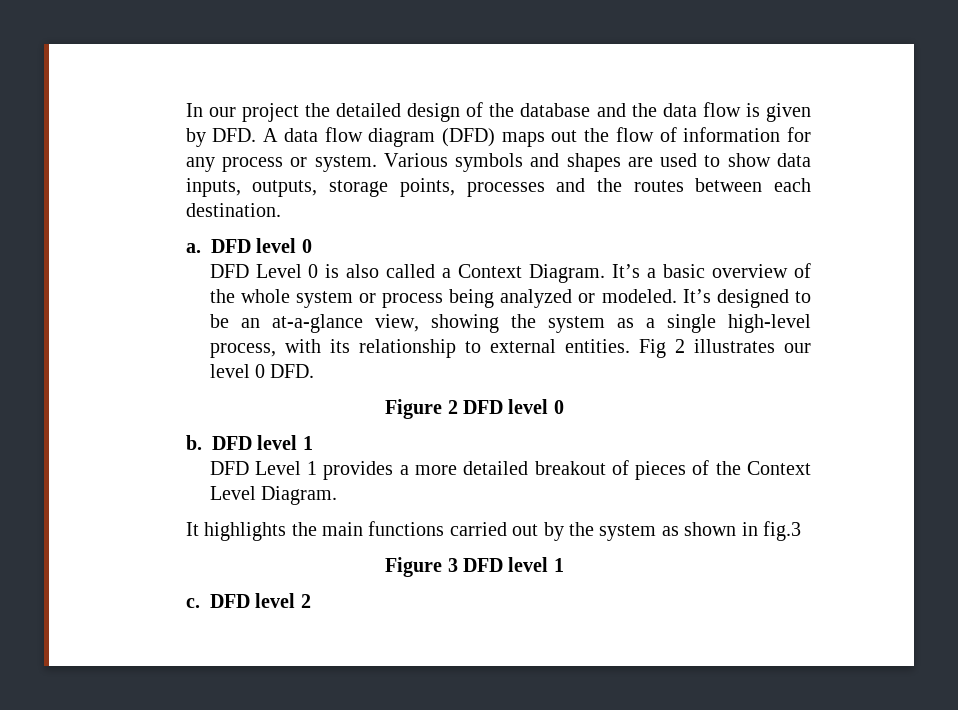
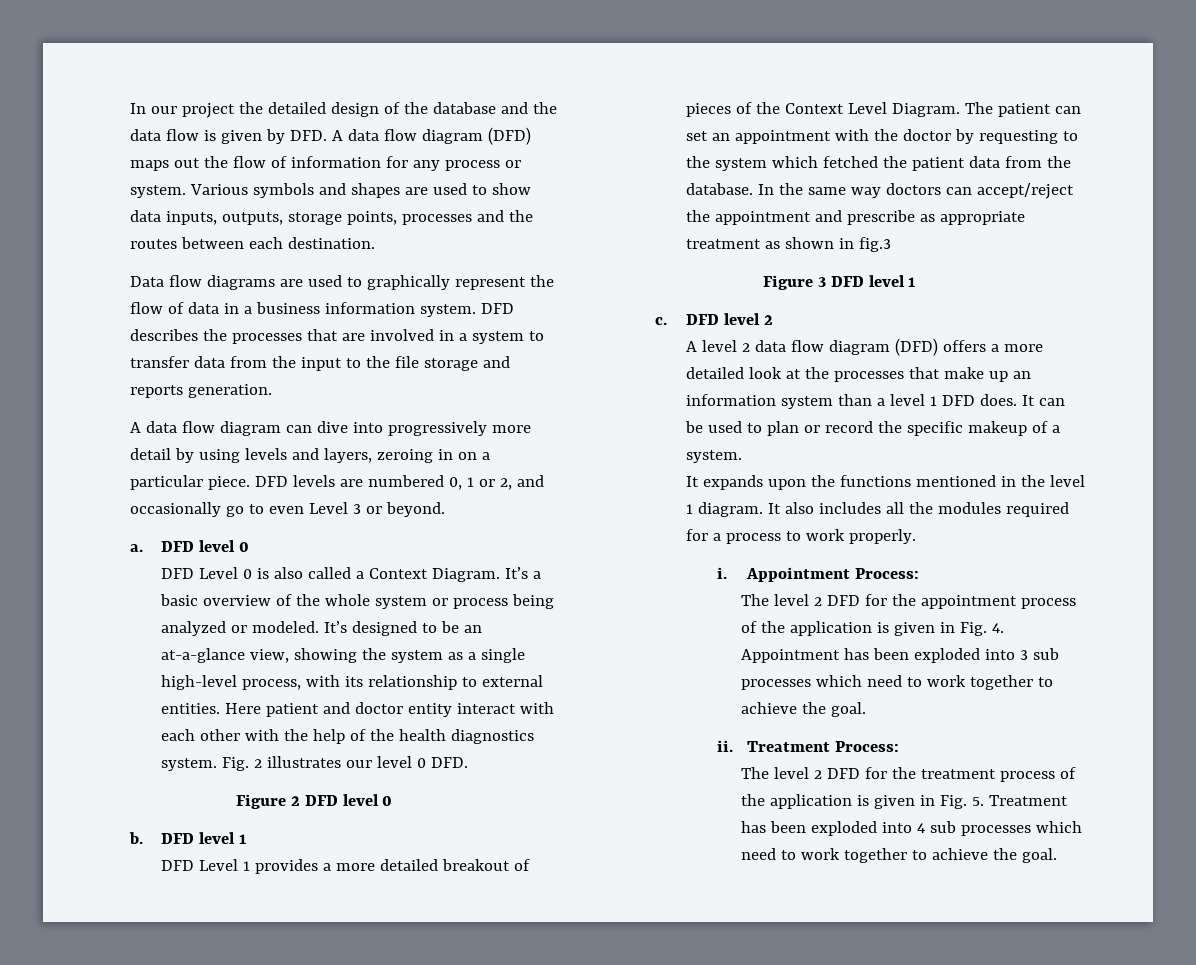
+ Data flow diagrams are used to graphically represent the flow of data in a business information system. DFD describes the processes that are involved in a system to transfer data from the input to the file storage and reports generation.
+ A data flow diagram can dive into progressively more detail by using levels and layers, zeroing in on a particular piece. DFD levels are numbered 0, 1 or 2, and occasionally go to even Level 3 or beyond.
- Fig 2 illustrates our level 0 DFD.
+ Here patient and doctor entity interact with each other with the help of the health diagnostics system. Fig. 2 illustrates our level 0 DFD.
- DFD Level 1 provides a more detailed breakout of pieces of the Context Level Diagram.
- It highlights the main functions carried out by the system as shown in fig.3
+ DFD Level 1 provides a more detailed breakout of pieces of the Context Level Diagram. The patient can set an appointment with the doctor by requesting to the system which fetched the patient data from the database. In the same way doctors can accept/reject the appointment and prescribe as appropriate treatment as shown in fig.3
+ A level 2 data flow diagram (DFD) offers a more detailed look at the processes that make up an information system than a level 1 DFD does. It can be used to plan or record the specific makeup of a system.
+ It expands upon the functions mentioned in the level 1 diagram. It also includes all the modules required for a process to work properly.
+ i. Appointment Process:
+ The level 2 DFD for the appointment process of the application is given in Fig. 4. Appointment has been exploded into 3 sub processes which need to work together to achieve the goal.
+ ii. Treatment Process:
+ The level 2 DFD for the treatment process of the application is given in Fig. 5. Treatment has been exploded into 4 sub processes which need to work together to achieve the goal.

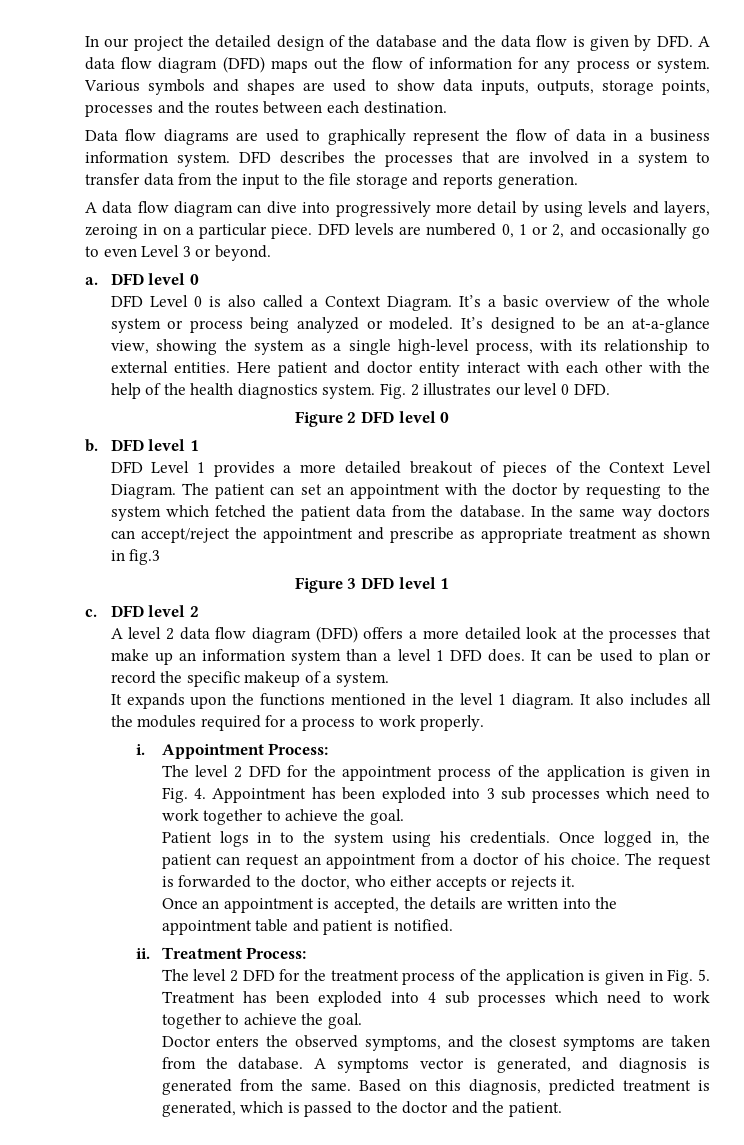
+ Patient logs in to the system using his credentials. Once logged in, the patient can request an appointment from a doctor of his choice. The request is forwarded to the doctor, who either accepts or rejects it.
+ Once an appointment is accepted, the details are written into the appointment table and patient is notified.
+ Doctor enters the observed symptoms, and the closest symptoms are taken from the database. A symptoms vector is generated, and diagnosis is generated from the same. Based on this diagnosis, predicted treatment is generated, which is passed to the doctor and the patient.

